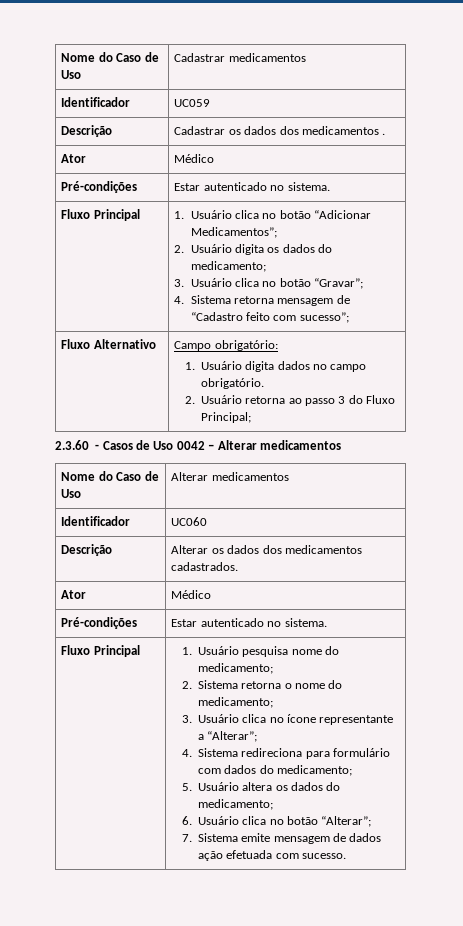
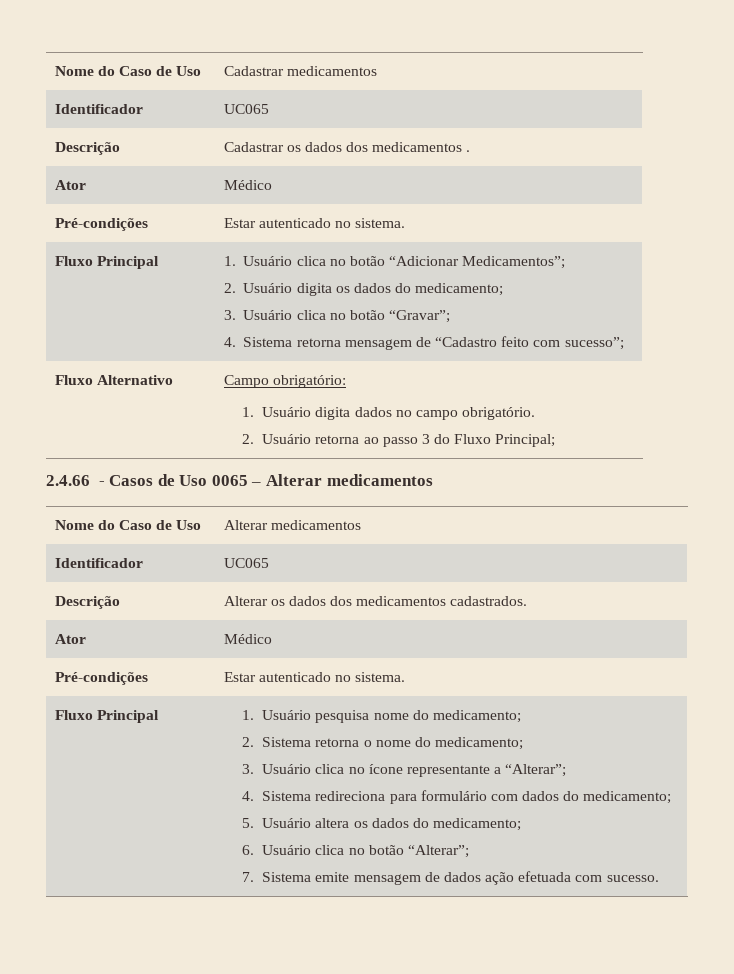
  Nome do Caso de Uso | Cadastrar medicamentos
- Identificador | UC059
+ Identificador | UC065
- 2.3.60 - Casos de Uso 0042 – Alterar medicamentos
+ 2.4.66 - Casos de Uso 0065 – Alterar medicamentos
  Nome do Caso de Uso | Alterar medicamentos
- Identificador | UC060
+ Identificador | UC065

